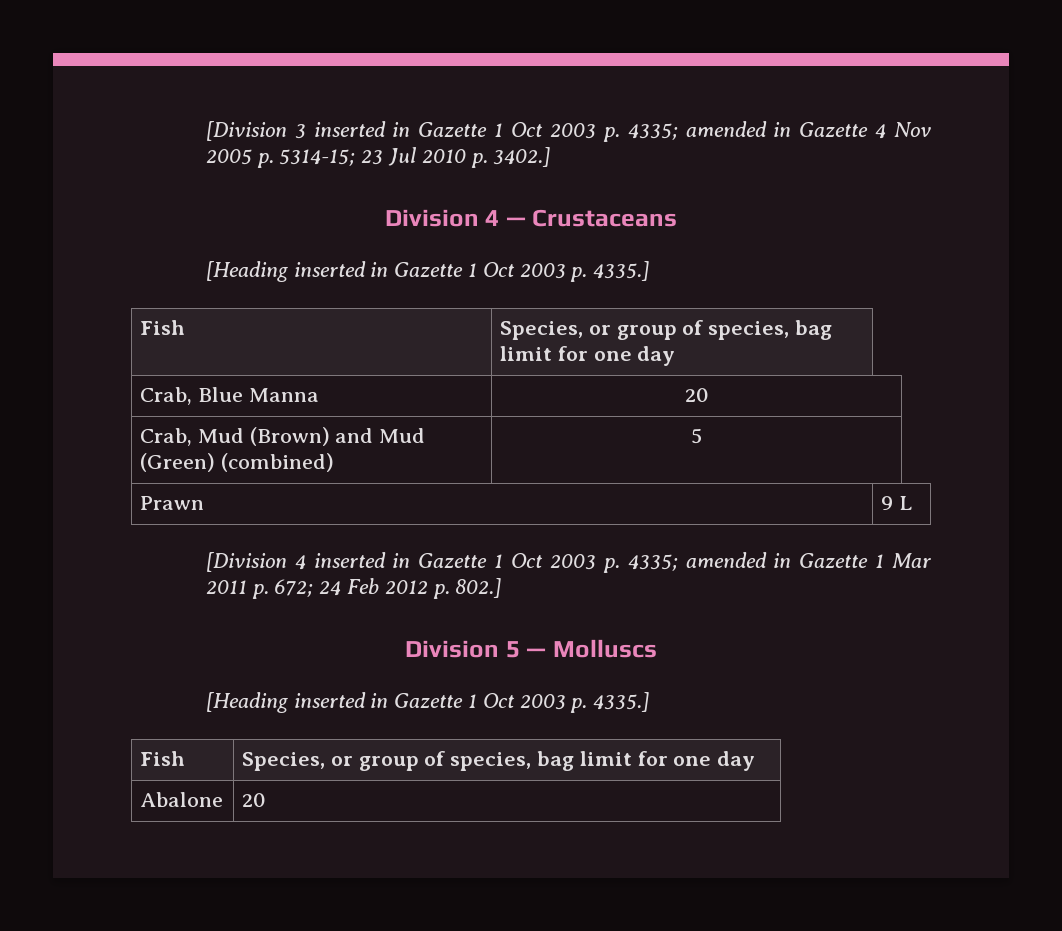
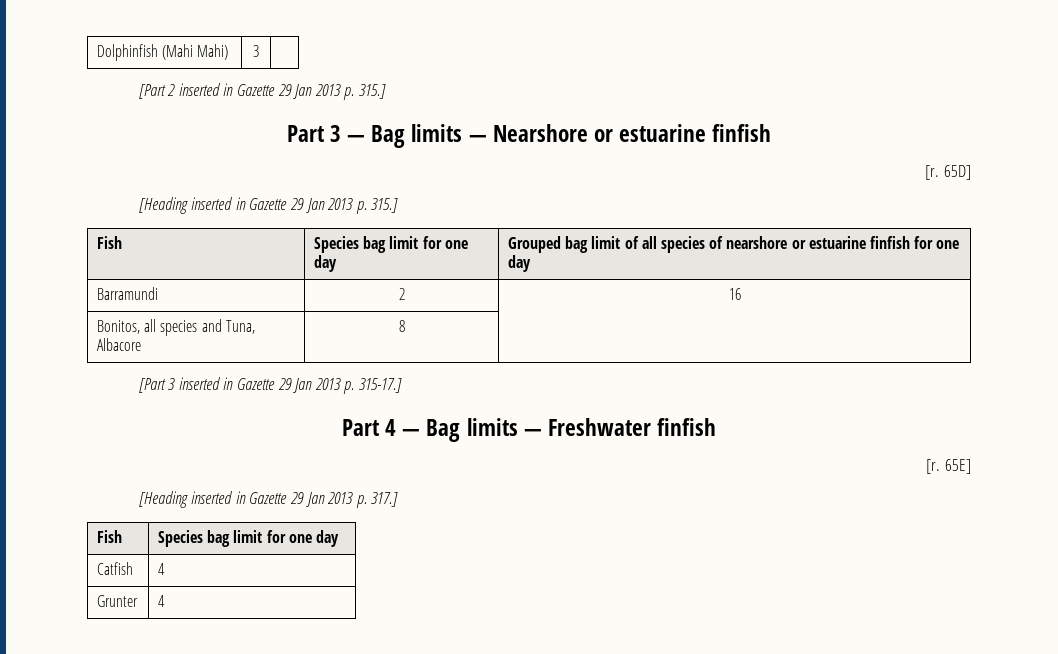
- [Division 3 inserted in Gazette 1 Oct 2003 p. 4335; amended in Gazette 4 Nov 2005 p. 5314-15; 23 Jul 2010 p. 3402.]
- Division 4 — Crustaceans
- [Heading inserted in Gazette 1 Oct 2003 p. 4335.]
- Fish | Species, or group of species, bag limit for one day
- Crab, Blue Manna | 20
- Crab, Mud (Brown) and Mud (Green) (combined) | 5
- Prawn | 9 L
- [Division 4 inserted in Gazette 1 Oct 2003 p. 4335; amended in Gazette 1 Mar 2011 p. 672; 24 Feb 2012 p. 802.]
- Division 5 — Molluscs
- [Heading inserted in Gazette 1 Oct 2003 p. 4335.]
- Fish | Species, or group of species, bag limit for one day
- Abalone | 20
+ Dolphinfish (Mahi Mahi) | 3 |
+ [Part 2 inserted in Gazette 29 Jan 2013 p. 315.]
+ Part 3 — Bag limits — Nearshore or estuarine finfish
+ [r. 65D]
+ [Heading inserted in Gazette 29 Jan 2013 p. 315.]
+ Fish | Species bag limit for one day | Grouped bag limit of all species of nearshore or estuarine finfish for one day
+ Barramundi | 2 | 16
+ Bonitos, all species and Tuna, Albacore | 8 |
+ [Part 3 inserted in Gazette 29 Jan 2013 p. 315-17.]
+ Part 4 — Bag limits — Freshwater finfish
+ [r. 65E]
+ [Heading inserted in Gazette 29 Jan 2013 p. 317.]
+ Fish | Species bag limit for one day
+ Catfish | 4
+ Grunter | 4

